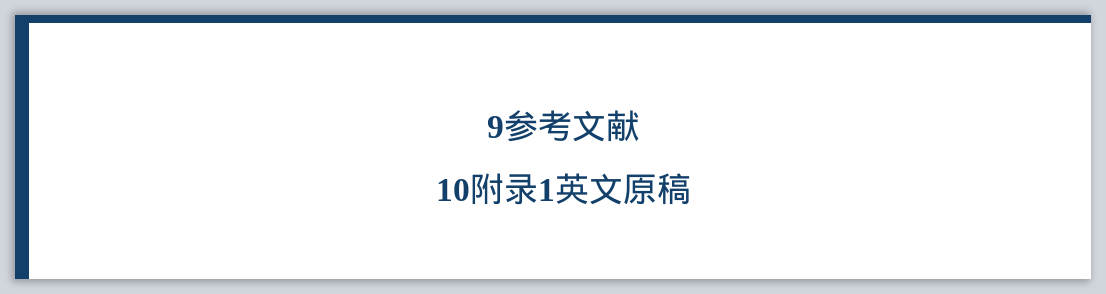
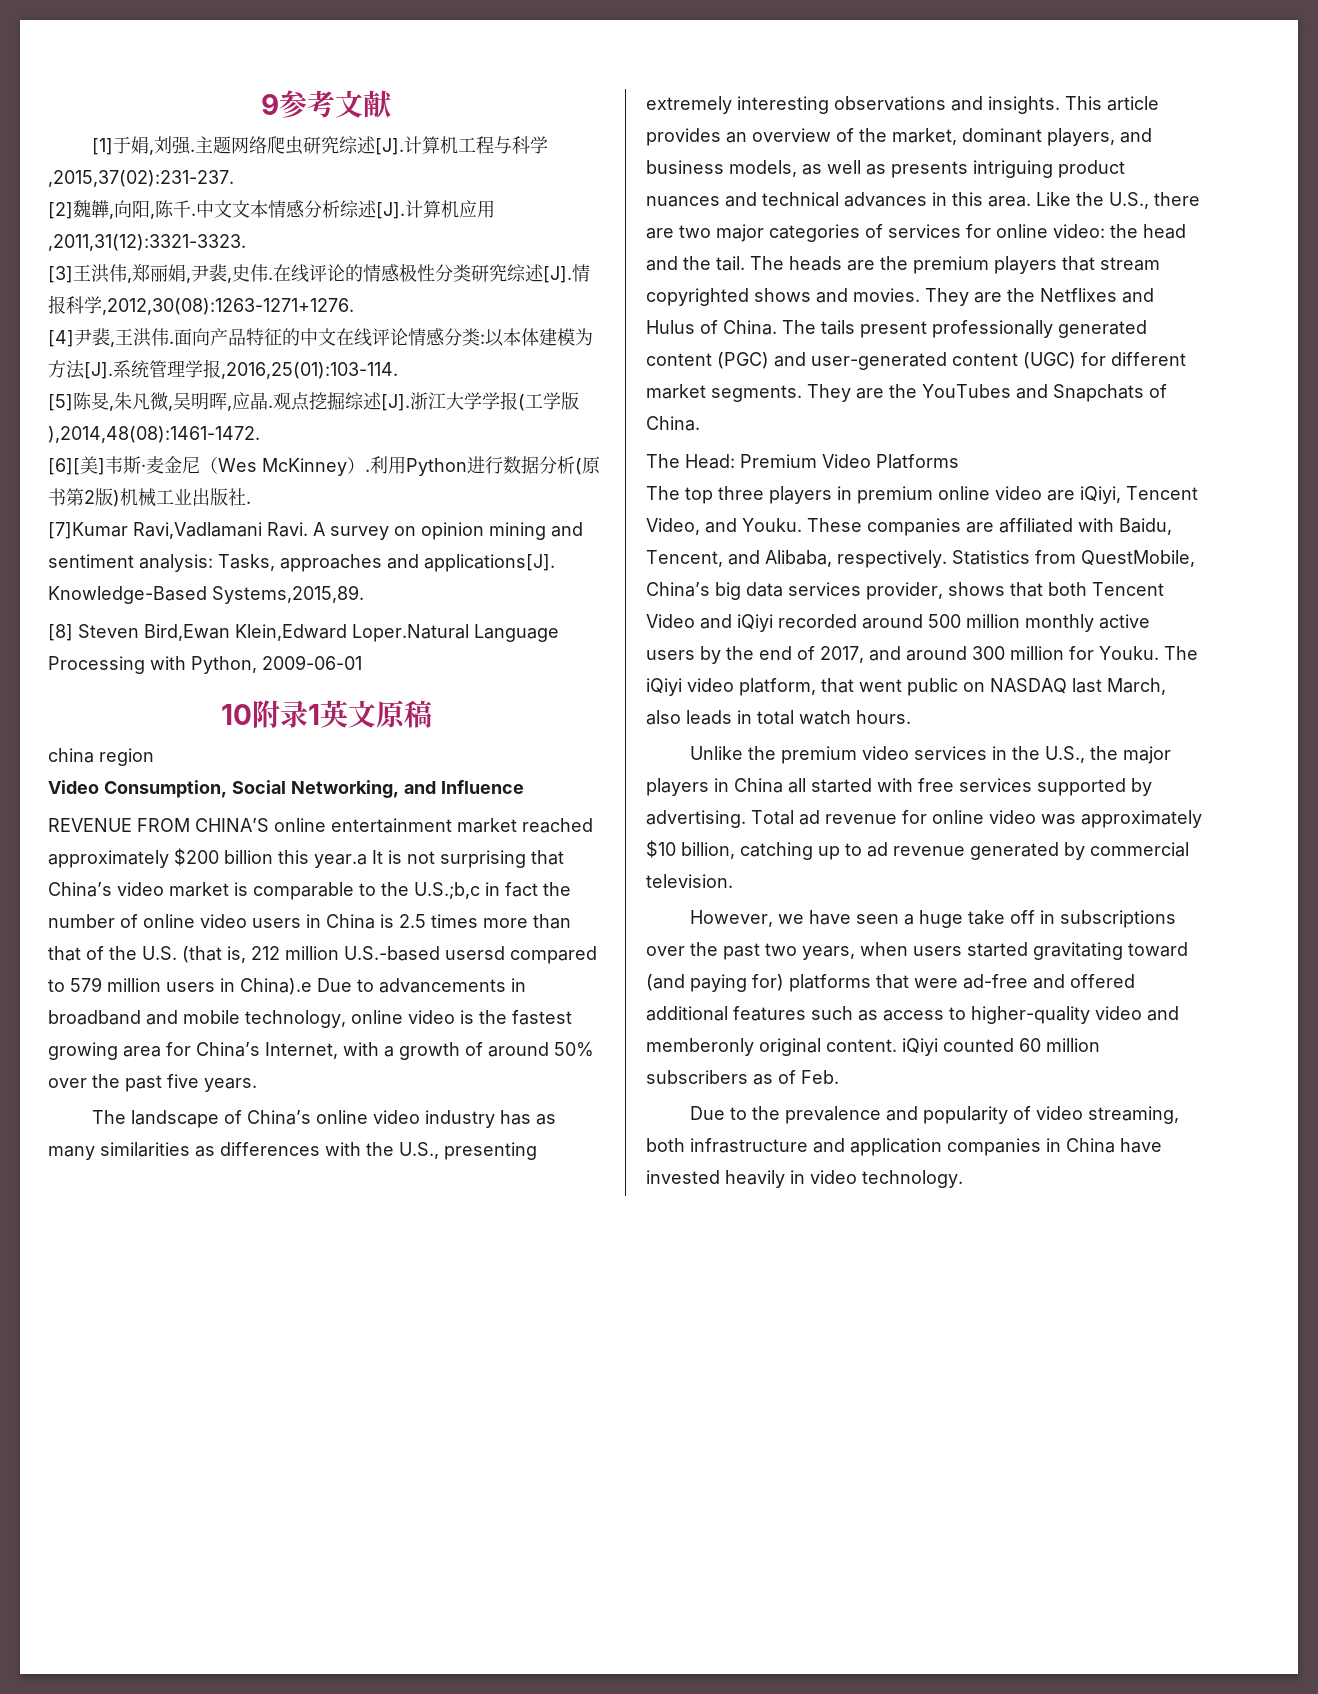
+ [1]于娟,刘强.主题网络爬虫研究综述[J].计算机工程与科学,2015,37(02):231-237.
+ [2]魏韡,向阳,陈千.中文文本情感分析综述[J].计算机应用,2011,31(12):3321-3323.
+ [3]王洪伟,郑丽娟,尹裴,史伟.在线评论的情感极性分类研究综述[J].情报科学,2012,30(08):1263-1271+1276.
+ [4]尹裴,王洪伟.面向产品特征的中文在线评论情感分类:以本体建模为方法[J].系统管理学报,2016,25(01):103-114.
+ [5]陈旻,朱凡微,吴明晖,应晶.观点挖掘综述[J].浙江大学学报(工学版),2014,48(08):1461-1472.
+ [6][美]韦斯·麦金尼（Wes McKinney）.利用Python进行数据分析(原书第2版)机械工业出版社.
+ [7]Kumar Ravi,Vadlamani Ravi. A survey on opinion mining and sentiment analysis: Tasks, approaches and applications[J]. Knowledge-Based Systems,2015,89.
+ [8] Steven Bird,Ewan Klein,Edward Loper.Natural Language Processing with Python, 2009-06-01
+ china region
+ Video Consumption, Social Networking, and Influence
+ REVENUE FROM CHINA’S online entertainment market reached approximately $200 billion this year.a It is not surprising that China’s video market is comparable to the U.S.;b,c in fact the number of online video users in China is 2.5 times more than that of the U.S. (that is, 212 million U.S.-based usersd compared to 579 million users in China).e Due to advancements in broadband and mobile technology, online video is the fastest growing area for China’s Internet, with a growth of around 50% over the past five years.
+ The landscape of China’s online video industry has as many similarities as differences with the U.S., presenting extremely interesting observations and insights. This article provides an overview of the market, dominant players, and business models, as well as presents intriguing product nuances and technical advances in this area. Like the U.S., there are two major categories of services for online video: the head and the tail. The heads are the premium players that stream copyrighted shows and movies. They are the Netflixes and Hulus of China. The tails present professionally generated content (PGC) and user-generated content (UGC) for different market segments. They are the YouTubes and Snapchats of China.
+ The Head: Premium Video Platforms
+ The top three players in premium online video are iQiyi, Tencent Video, and Youku. These companies are affiliated with Baidu, Tencent, and Alibaba, respectively. Statistics from QuestMobile, China’s big data services provider, shows that both Tencent Video and iQiyi recorded around 500 million monthly active users by the end of 2017, and around 300 million for Youku. The iQiyi video platform, that went public on NASDAQ last March, also leads in total watch hours.
+ Unlike the premium video services in the U.S., the major players in China all started with free services supported by advertising. Total ad revenue for online video was approximately $10 billion, catching up to ad revenue generated by commercial television.
+ However, we have seen a huge take off in subscriptions over the past two years, when users started gravitating toward (and paying for) platforms that were ad-free and offered additional features such as access to higher-quality video and memberonly original content. iQiyi counted 60 million subscribers as of Feb.
+ Due to the prevalence and popularity of video streaming, both infrastructure and application companies in China have invested heavily in video technology.

